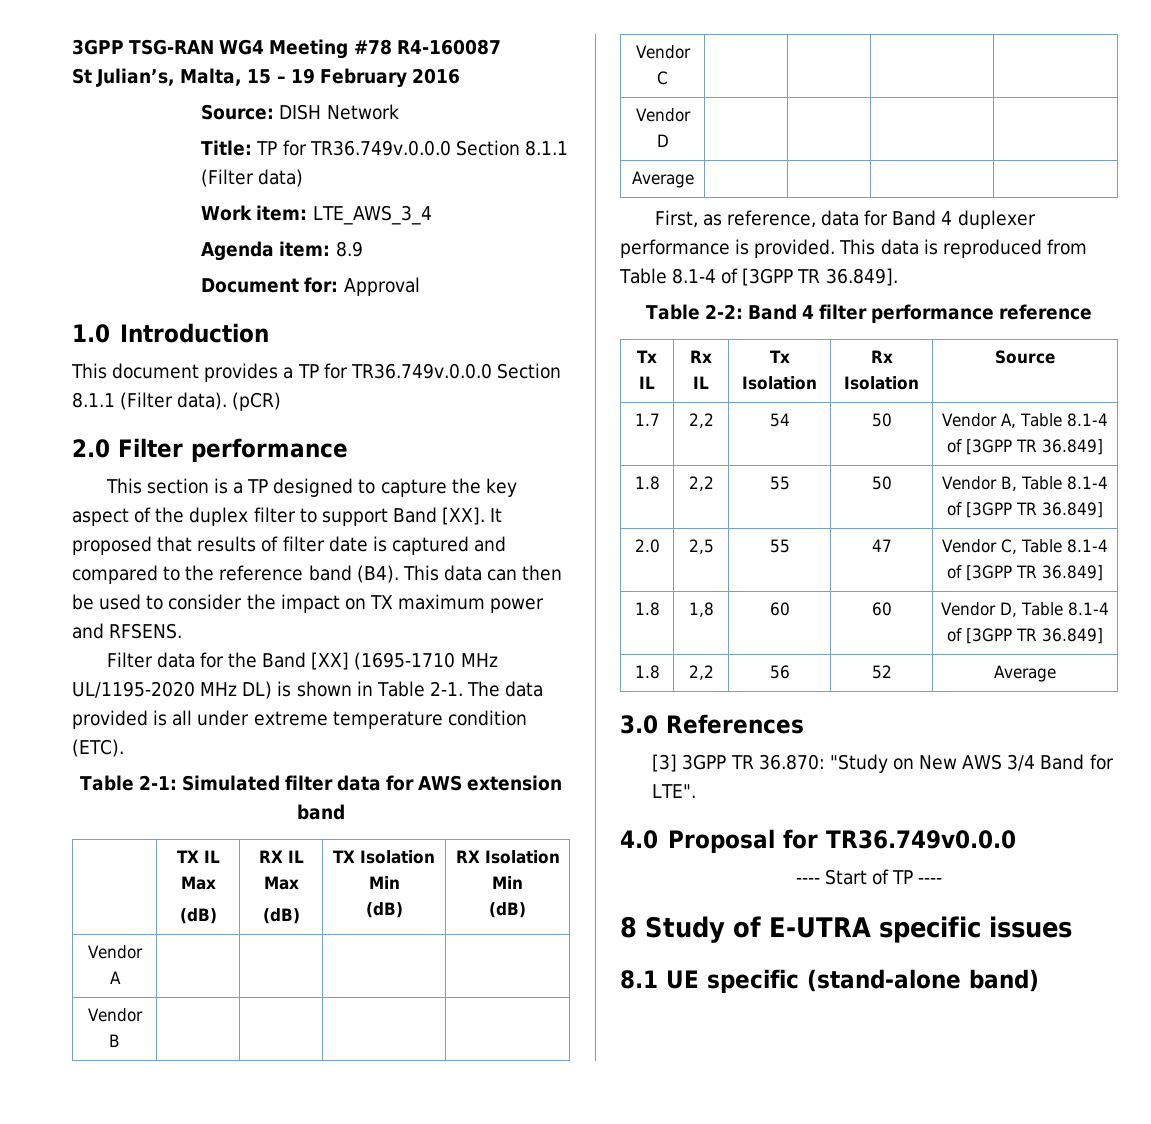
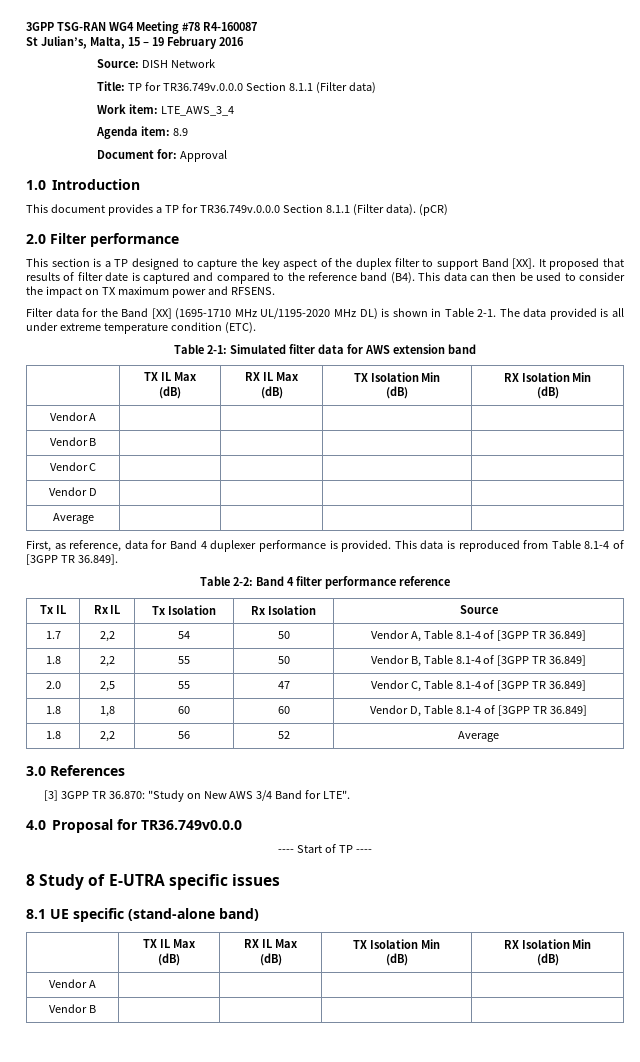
  8.1 UE specific (stand-alone band)
+ | TX IL Max
+ (dB) | RX IL Max
+ (dB) | TX Isolation Min
+ (dB) | RX Isolation Min
+ (dB)
+ Vendor A | | | |
+ Vendor B | | | |

